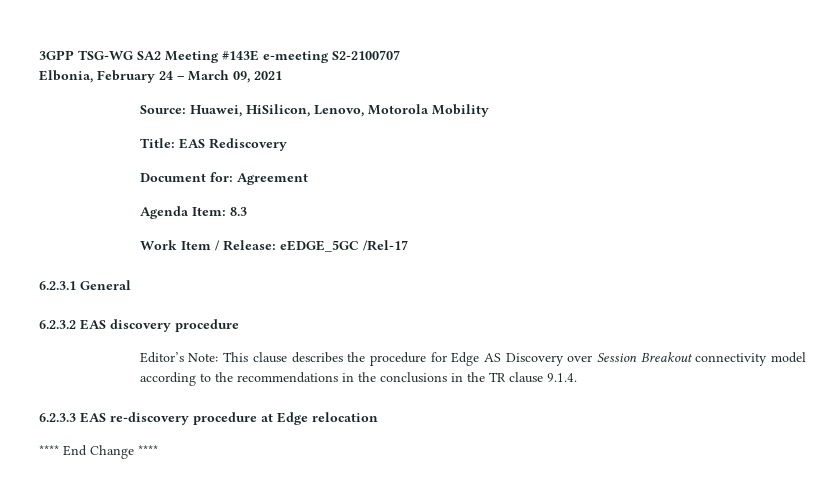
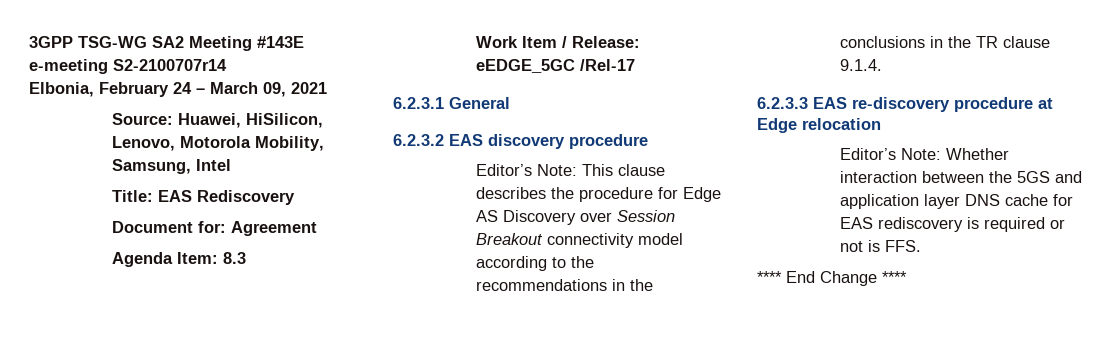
- 3GPP TSG-WG SA2 Meeting #143E e-meeting S2-2100707
+ 3GPP TSG-WG SA2 Meeting #143E e-meeting S2-2100707r14
- Source: Huawei, HiSilicon, Lenovo, Motorola Mobility
+ Source: Huawei, HiSilicon, Lenovo, Motorola Mobility, Samsung, Intel
+ Editor’s Note: Whether interaction between the 5GS and application layer DNS cache for EAS rediscovery is required or not is FFS.

